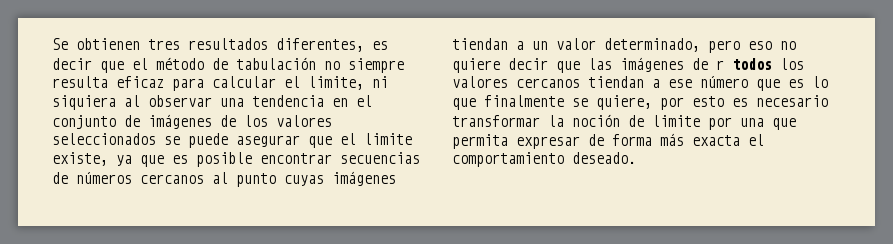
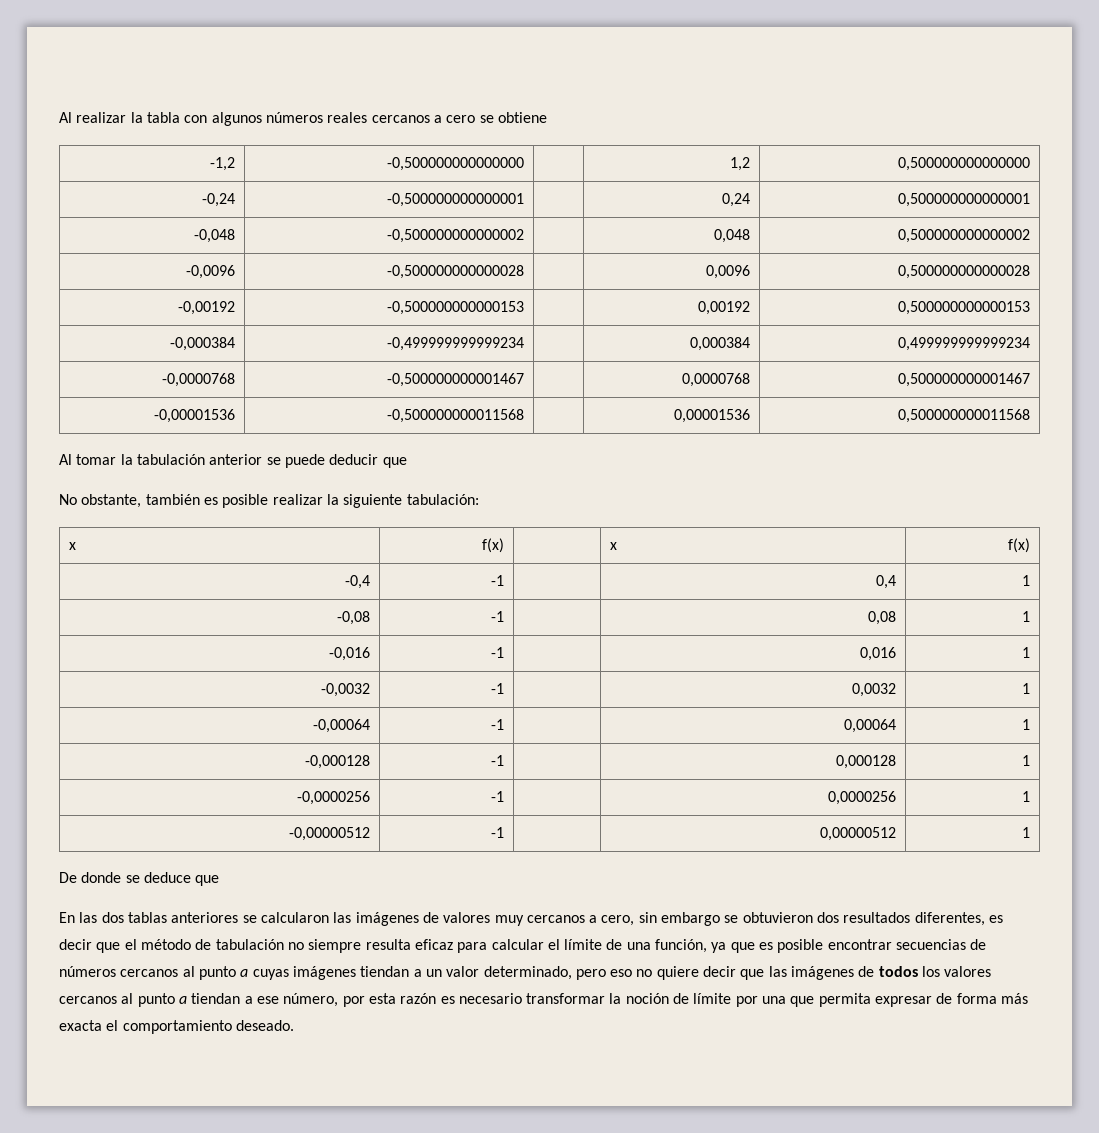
- Se obtienen tres resultados diferentes, es decir que el método de tabulación no siempre resulta eficaz para calcular el limite, ni siquiera al observar una tendencia en el conjunto de imágenes de los valores seleccionados se puede asegurar que el limite existe, ya que es posible encontrar secuencias de números cercanos al punto cuyas imágenes tiendan a un valor determinado, pero eso no quiere decir que las imágenes de r todos los valores cercanos tiendan a ese número que es lo que finalmente se quiere, por esto es necesario transformar la noción de limite por una que permita expresar de forma más exacta el comportamiento deseado.
+ Al realizar la tabla con algunos números reales cercanos a cero se obtiene
+ -1,2 | -0,500000000000000 | | 1,2 | 0,500000000000000
+ -0,24 | -0,500000000000001 | | 0,24 | 0,500000000000001
+ -0,048 | -0,500000000000002 | | 0,048 | 0,500000000000002
+ -0,0096 | -0,500000000000028 | | 0,0096 | 0,500000000000028
+ -0,00192 | -0,500000000000153 | | 0,00192 | 0,500000000000153
+ -0,000384 | -0,499999999999234 | | 0,000384 | 0,499999999999234
+ -0,0000768 | -0,500000000001467 | | 0,0000768 | 0,500000000001467
+ -0,00001536 | -0,500000000011568 | | 0,00001536 | 0,500000000011568
+ Al tomar la tabulación anterior se puede deducir que
+ No obstante, también es posible realizar la siguiente tabulación:
+ x | f(x) | | x | f(x)
+ -0,4 | -1 | | 0,4 | 1
+ -0,08 | -1 | | 0,08 | 1
+ -0,016 | -1 | | 0,016 | 1
+ -0,0032 | -1 | | 0,0032 | 1
+ -0,00064 | -1 | | 0,00064 | 1
+ -0,000128 | -1 | | 0,000128 | 1
+ -0,0000256 | -1 | | 0,0000256 | 1
+ -0,00000512 | -1 | | 0,00000512 | 1
+ De donde se deduce que
+ En las dos tablas anteriores se calcularon las imágenes de valores muy cercanos a cero, sin embargo se obtuvieron dos resultados diferentes, es decir que el método de tabulación no siempre resulta eficaz para calcular el límite de una función, ya que es posible encontrar secuencias de números cercanos al punto a cuyas imágenes tiendan a un valor determinado, pero eso no quiere decir que las imágenes de todos los valores cercanos al punto a tiendan a ese número, por esta razón es necesario transformar la noción de límite por una que permita expresar de forma más exacta el comportamiento deseado.

